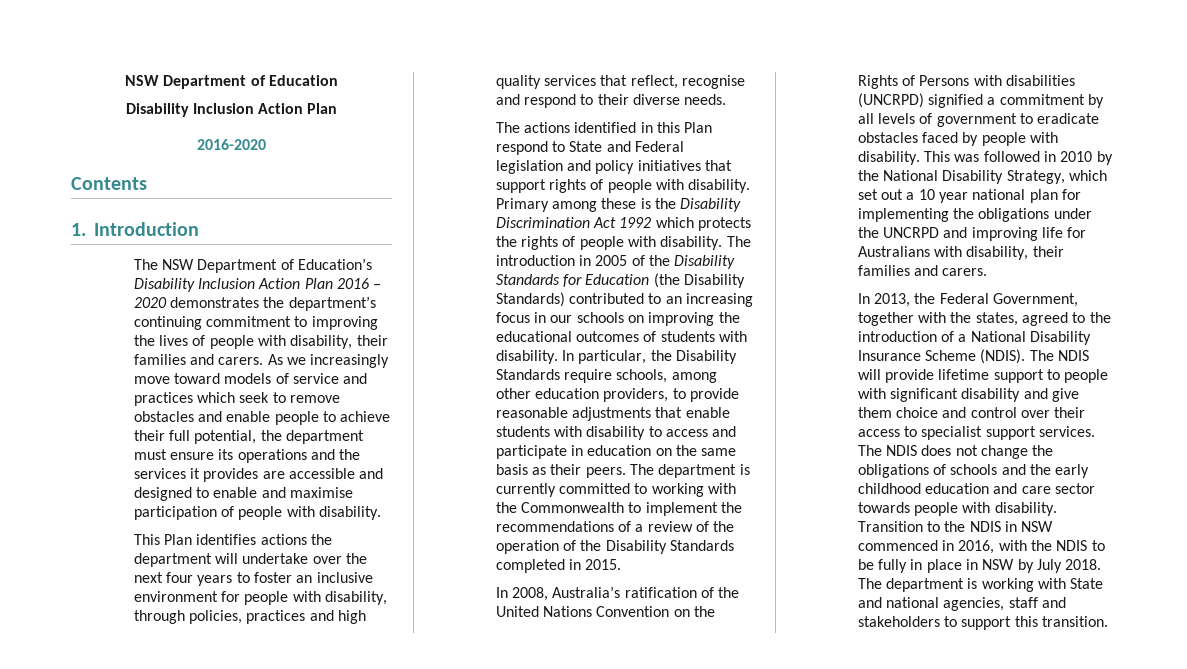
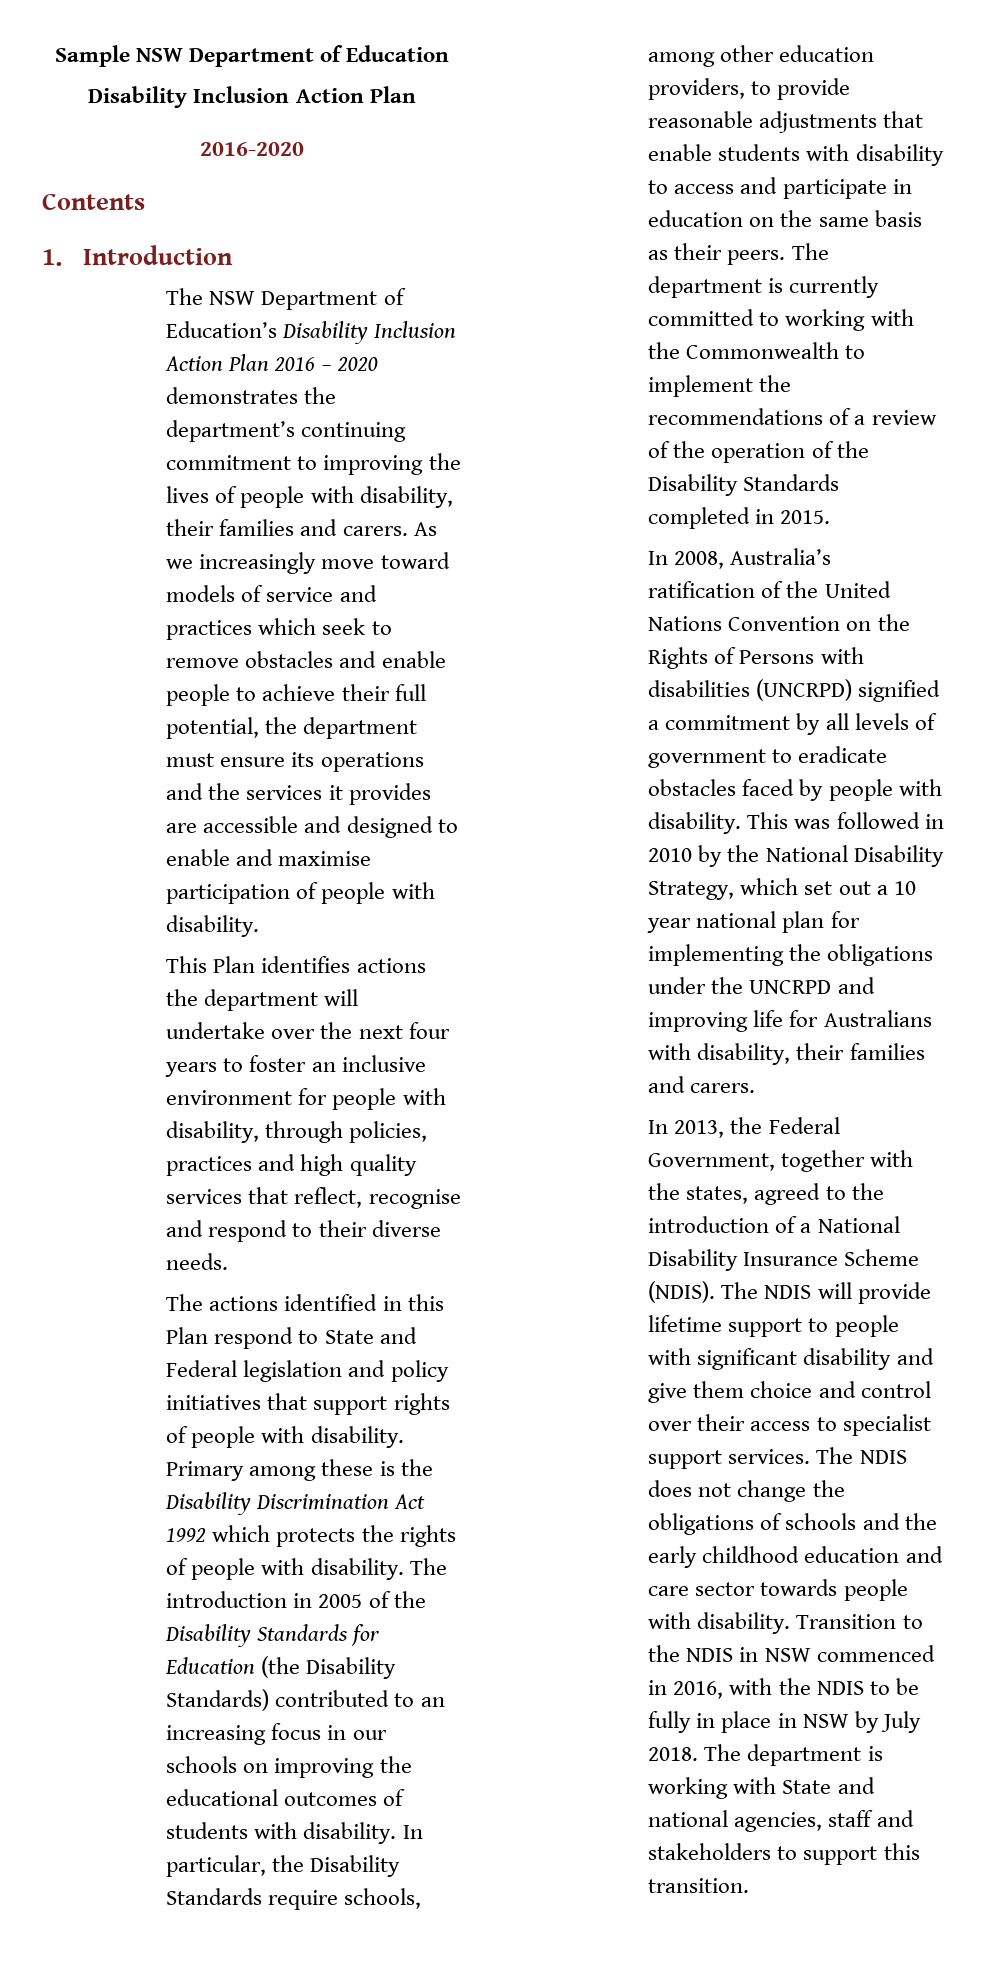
- NSW Department of Education
+ Sample NSW Department of Education

